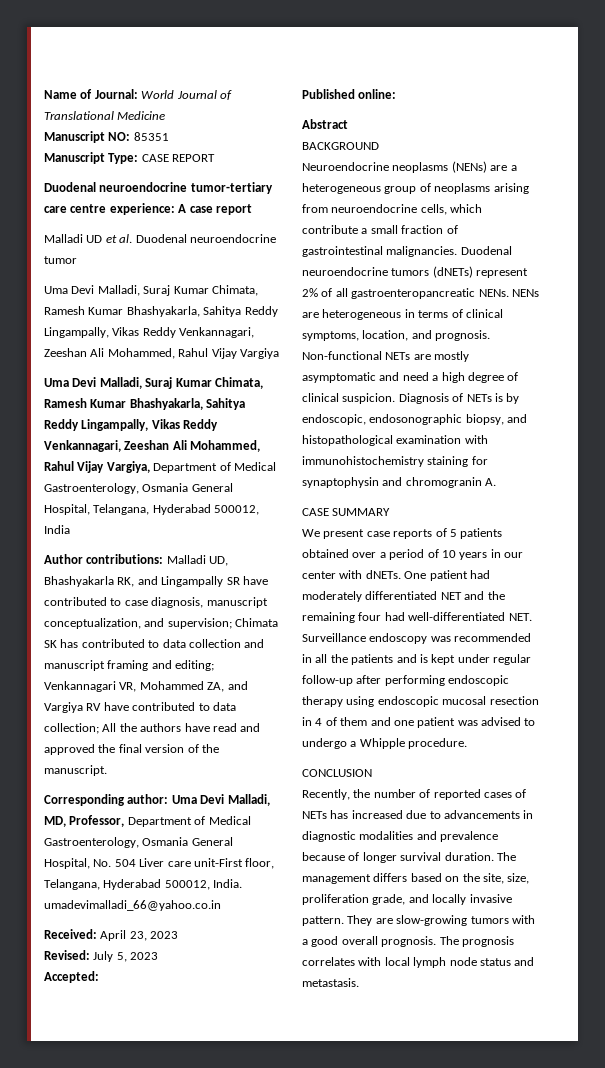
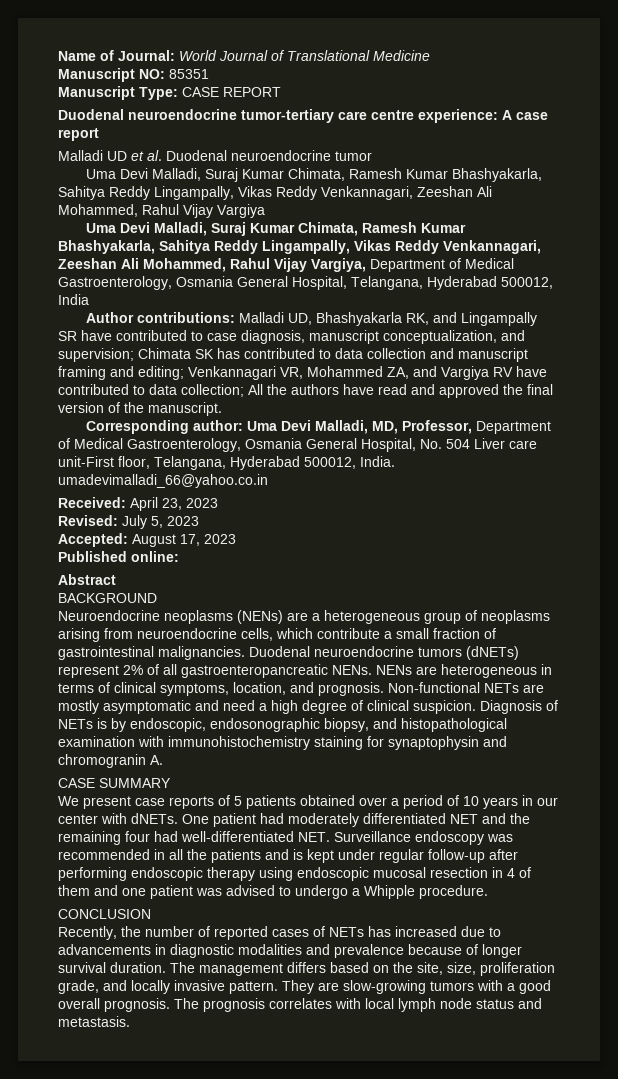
- Accepted:
+ Accepted: August 17, 2023

